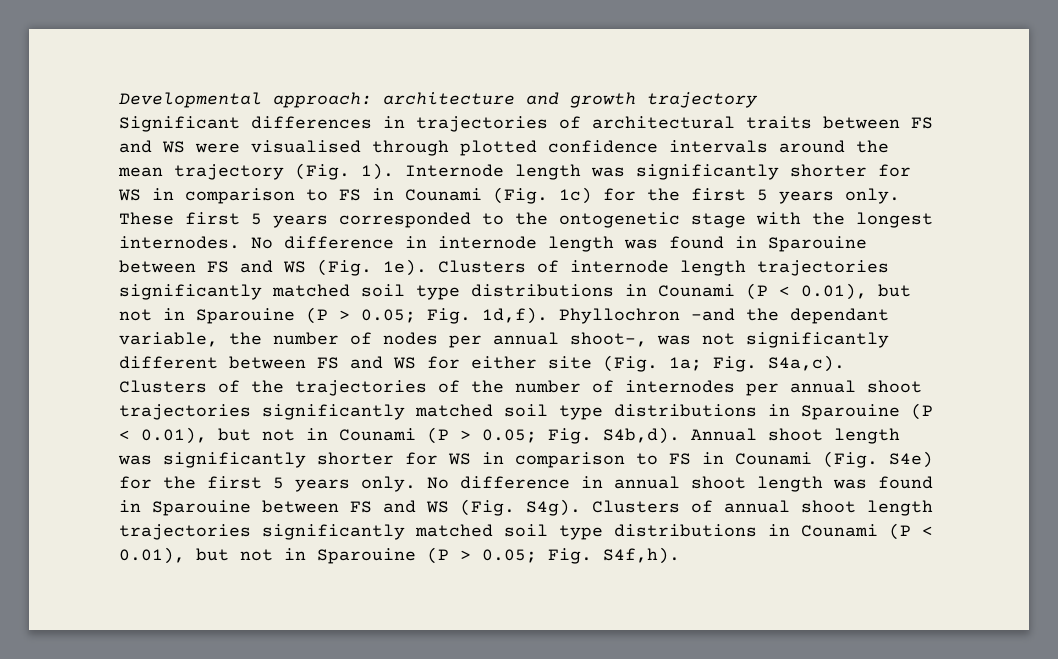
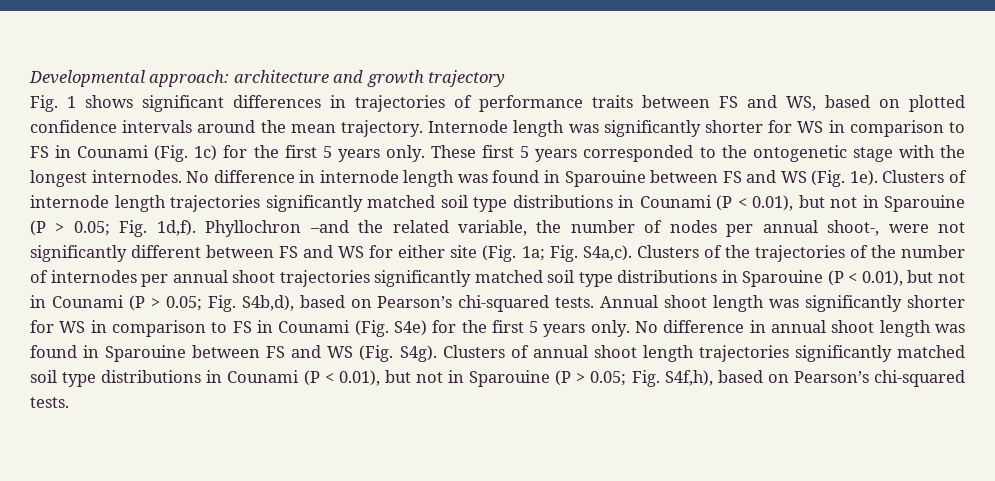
- Significant differences in trajectories of architectural traits between FS and WS were visualised through plotted confidence intervals around the mean trajectory (Fig. 1).
+ Fig. 1 shows significant differences in trajectories of performance traits between FS and WS, based on plotted confidence intervals around the mean trajectory.
- Phyllochron –and the dependant variable, the number of nodes per annual shoot-, was not significantly different between FS and WS for either site (Fig. 1a; Fig. S4a,c).
+ Phyllochron –and the related variable, the number of nodes per annual shoot-, were not significantly different between FS and WS for either site (Fig. 1a; Fig. S4a,c).
- Clusters of the trajectories of the number of internodes per annual shoot trajectories significantly matched soil type distributions in Sparouine (P < 0.01), but not in Counami (P > 0.05; Fig. S4b,d).
+ Clusters of the trajectories of the number of internodes per annual shoot trajectories significantly matched soil type distributions in Sparouine (P < 0.01), but not in Counami (P > 0.05; Fig. S4b,d), based on Pearson’s chi-squared tests.
- Clusters of annual shoot length trajectories significantly matched soil type distributions in Counami (P < 0.01), but not in Sparouine (P > 0.05; Fig. S4f,h).
+ Clusters of annual shoot length trajectories significantly matched soil type distributions in Counami (P < 0.01), but not in Sparouine (P > 0.05; Fig. S4f,h), based on Pearson’s chi-squared tests.

